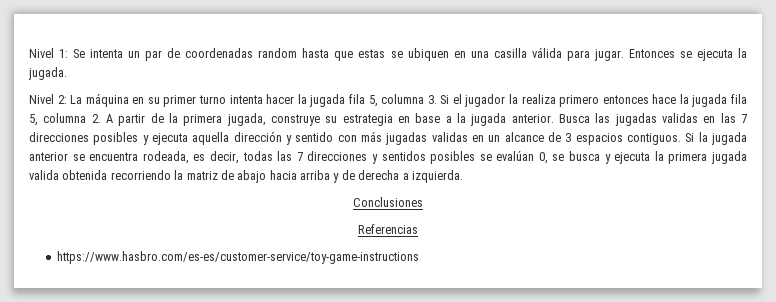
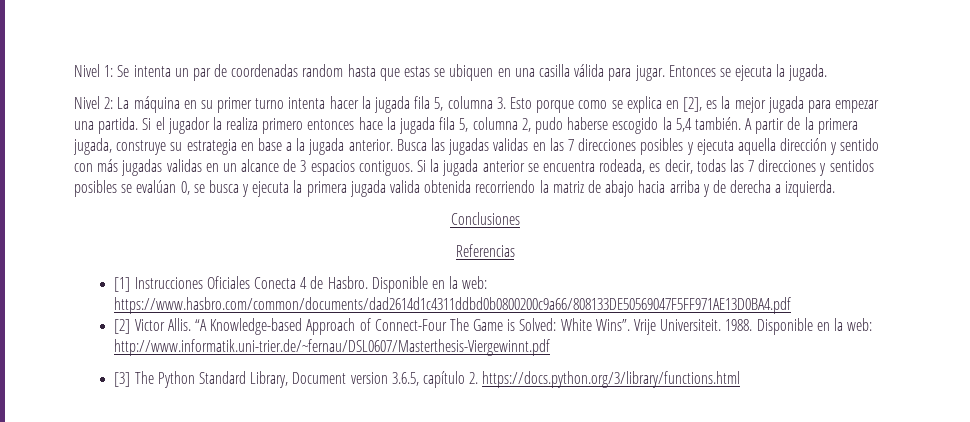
- Nivel 2: La máquina en su primer turno intenta hacer la jugada fila 5, columna 3. Si el jugador la realiza primero entonces hace la jugada fila 5, columna 2. A partir de la primera jugada, construye su estrategia en base a la jugada anterior.
+ Nivel 2: La máquina en su primer turno intenta hacer la jugada fila 5, columna 3. Esto porque como se explica en [2], es la mejor jugada para empezar una partida. Si el jugador la realiza primero entonces hace la jugada fila 5, columna 2, pudo haberse escogido la 5,4 también. A partir de la primera jugada, construye su estrategia en base a la jugada anterior.
- https://www.hasbro.com/es-es/customer-service/toy-game-instructions
+ [1] Instrucciones Oficiales Conecta 4 de Hasbro. Disponible en la web: https://www.hasbro.com/common/documents/dad2614d1c4311ddbd0b0800200c9a66/808133DE50569047F5FF971AE13D0BA4.pdf
+ [2] Victor Allis. “A Knowledge-based Approach of Connect-Four The Game is Solved: White Wins”. Vrije Universiteit. 1988. Disponible en la web: http://www.informatik.uni-trier.de/~fernau/DSL0607/Masterthesis-Viergewinnt.pdf
+ [3] The Python Standard Library, Document version 3.6.5, capítulo 2. https://docs.python.org/3/library/functions.html

